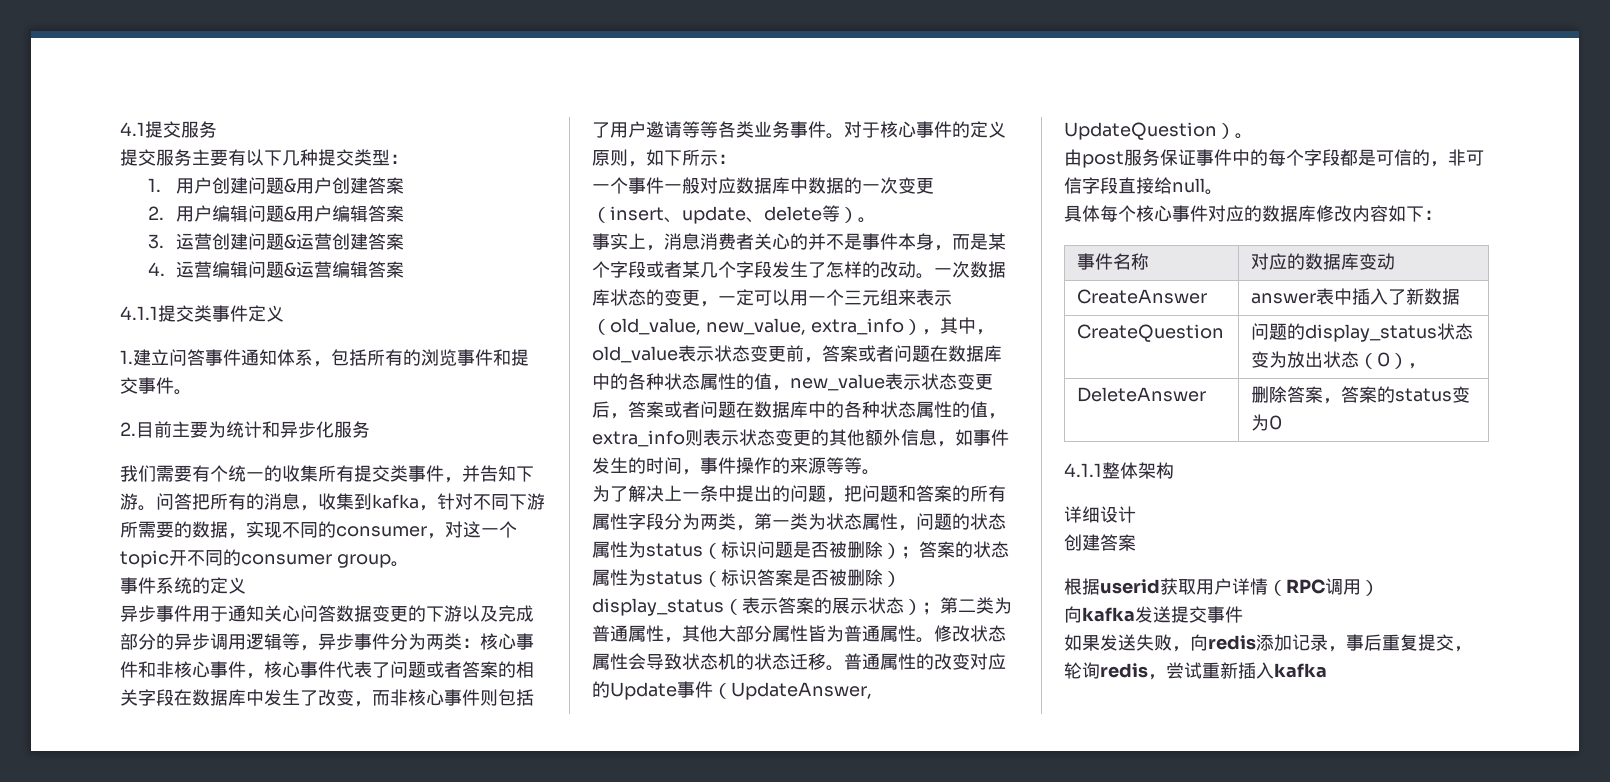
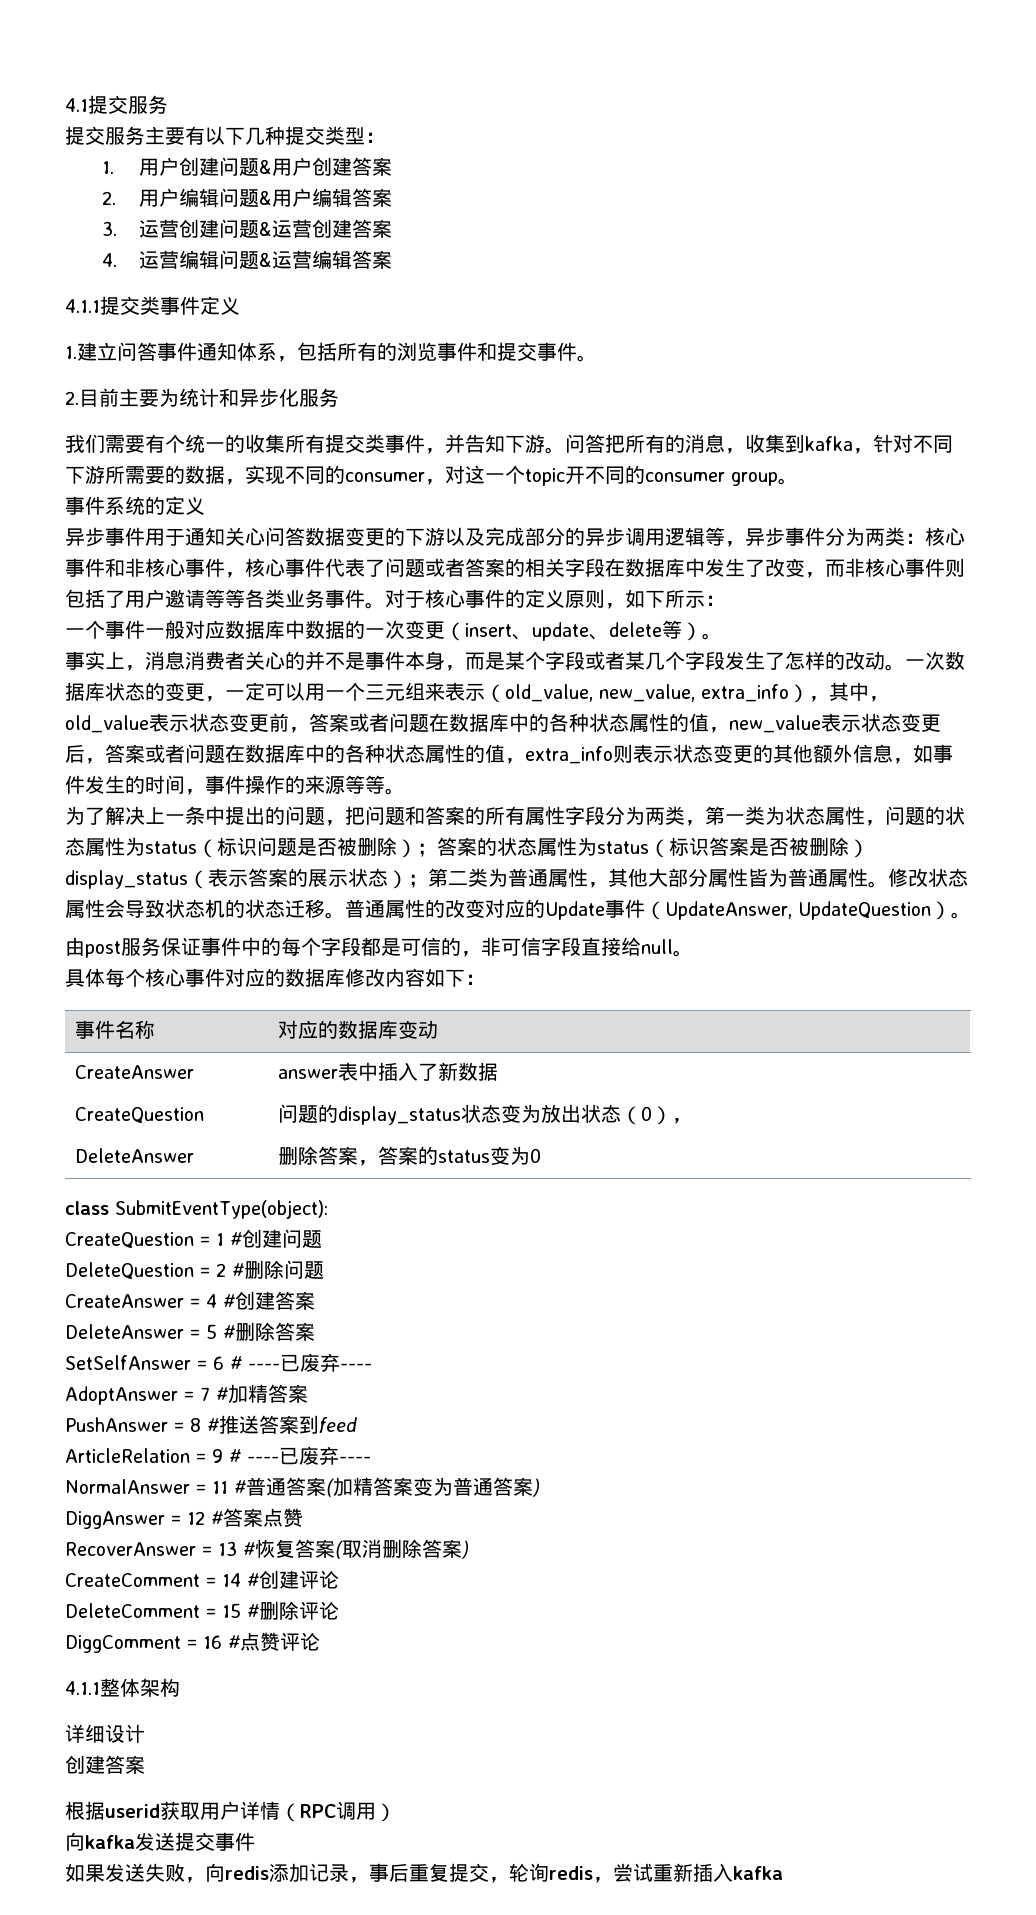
+ class SubmitEventType(object):
+ CreateQuestion = 1 #创建问题
+ DeleteQuestion = 2 #删除问题
+ CreateAnswer = 4 #创建答案
+ DeleteAnswer = 5 #删除答案
+ SetSelfAnswer = 6 # ----已废弃----
+ AdoptAnswer = 7 #加精答案
+ PushAnswer = 8 #推送答案到feed
+ ArticleRelation = 9 # ----已废弃----
+ NormalAnswer = 11 #普通答案(加精答案变为普通答案)
+ DiggAnswer = 12 #答案点赞
+ RecoverAnswer = 13 #恢复答案(取消删除答案)
+ CreateComment = 14 #创建评论
+ DeleteComment = 15 #删除评论
+ DiggComment = 16 #点赞评论

